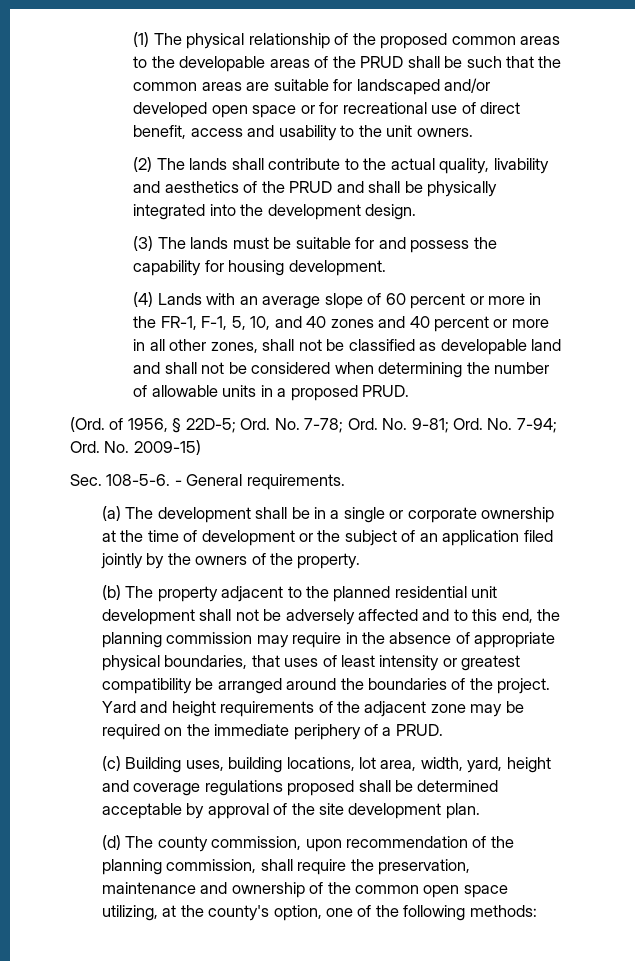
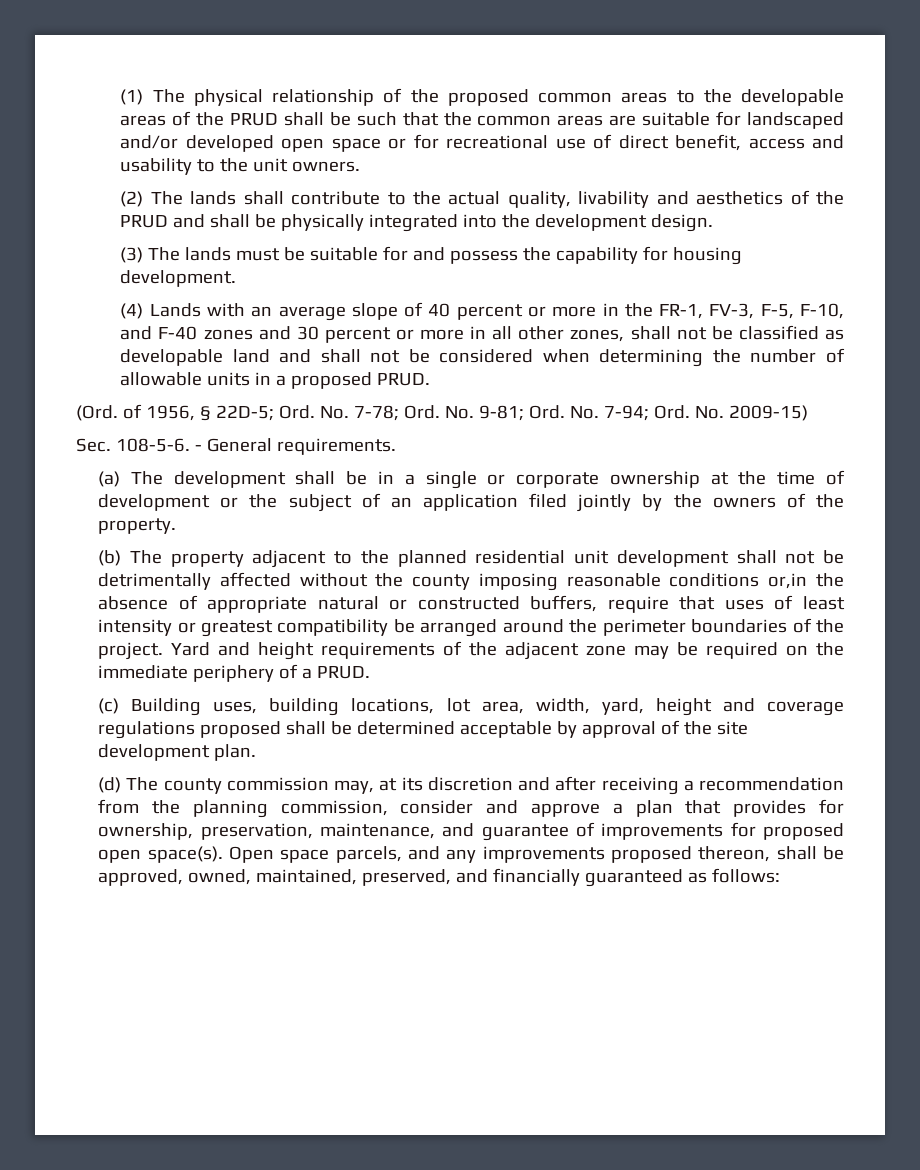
- (4) Lands with an average slope of 60 percent or more in the FR-1, F-1, 5, 10, and 40 zones and 40 percent or more in all other zones, shall not be classified as developable land and shall not be considered when determining the number of allowable units in a proposed PRUD.
+ (4) Lands with an average slope of 40 percent or more in the FR-1, FV-3, F-5, F-10, and F-40 zones and 30 percent or more in all other zones, shall not be classified as developable land and shall not be considered when determining the number of allowable units in a proposed PRUD.
- (b) The property adjacent to the planned residential unit development shall not be adversely affected and to this end, the planning commission may require in the absence of appropriate physical boundaries, that uses of least intensity or greatest compatibility be arranged around the boundaries of the project.
+ (b) The property adjacent to the planned residential unit development shall not be detrimentally affected without the county imposing reasonable conditions or,in the absence of appropriate natural or constructed buffers, require that uses of least intensity or greatest compatibility be arranged around the perimeter boundaries of the project.
- (d) The county commission, upon recommendation of the planning commission, shall require the preservation, maintenance and ownership of the common open space utilizing, at the county's option, one of the following methods:
+ (d) The county commission may, at its discretion and after receiving a recommendation from the planning commission, consider and approve a plan that provides for ownership, preservation, maintenance, and guarantee of improvements for proposed open space(s). Open space parcels, and any improvements proposed thereon, shall be approved, owned, maintained, preserved, and financially guaranteed as follows:

